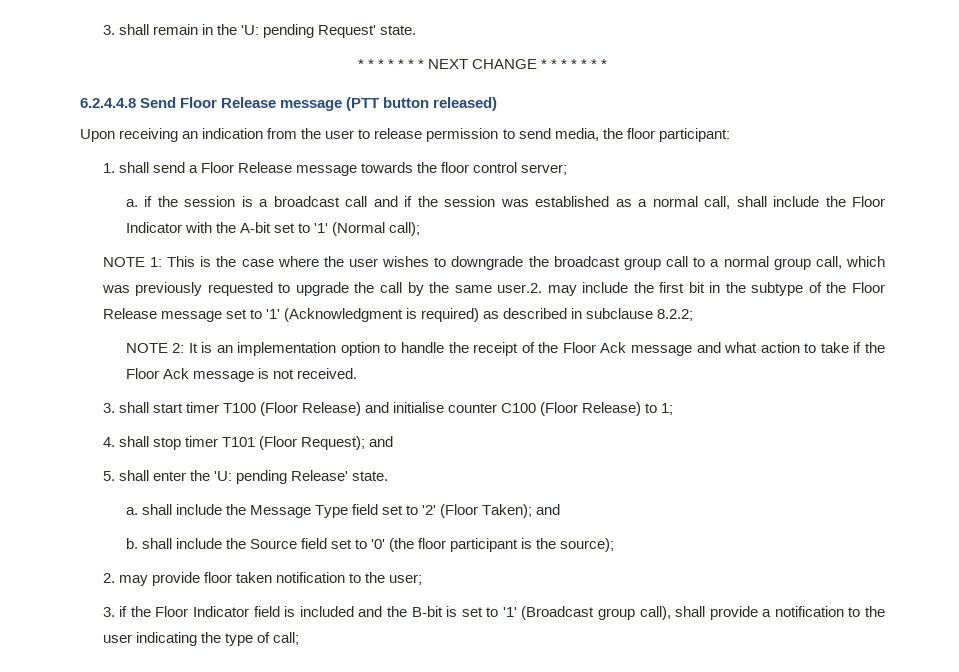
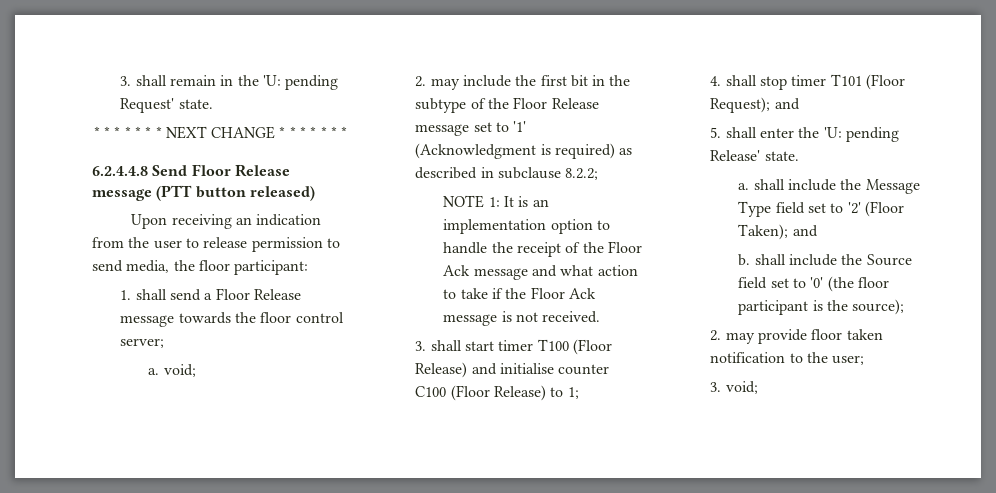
- a. if the session is a broadcast call and if the session was established as a normal call, shall include the Floor Indicator with the A-bit set to '1' (Normal call);
- NOTE 1: This is the case where the user wishes to downgrade the broadcast group call to a normal group call, which was previously requested to upgrade the call by the same user.2. may include the first bit in the subtype of the Floor Release message set to '1' (Acknowledgment is required) as described in subclause 8.2.2;
+ a. void;
+ 2. may include the first bit in the subtype of the Floor Release message set to '1' (Acknowledgment is required) as described in subclause 8.2.2;
- NOTE 2: It is an implementation option to handle the receipt of the Floor Ack message and what action to take if the Floor Ack message is not received.
+ NOTE 1: It is an implementation option to handle the receipt of the Floor Ack message and what action to take if the Floor Ack message is not received.
- 3. if the Floor Indicator field is included and the B-bit is set to '1' (Broadcast group call), shall provide a notification to the user indicating the type of call;
+ 3. void;

